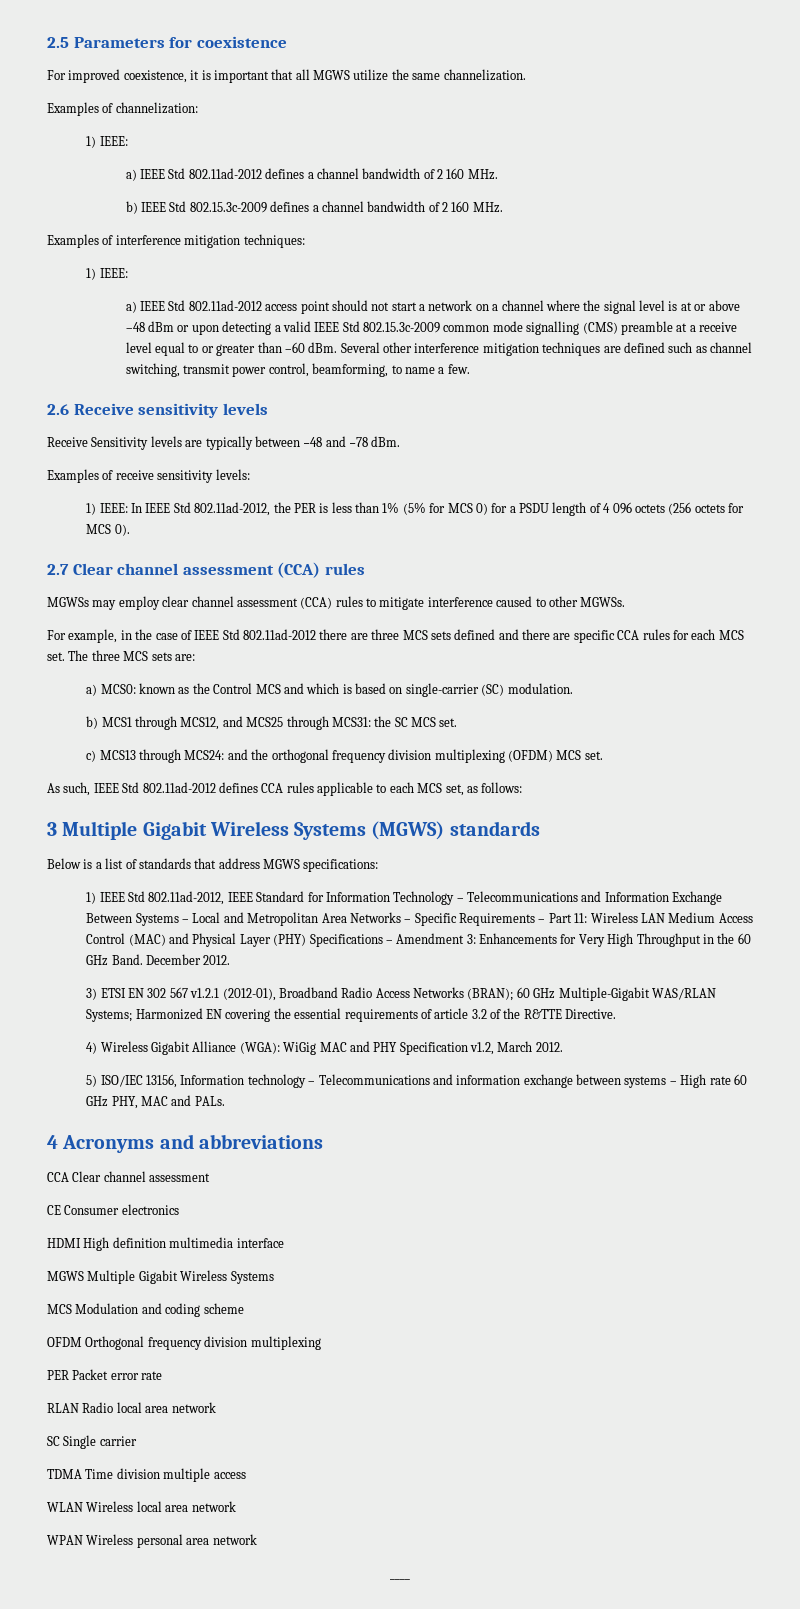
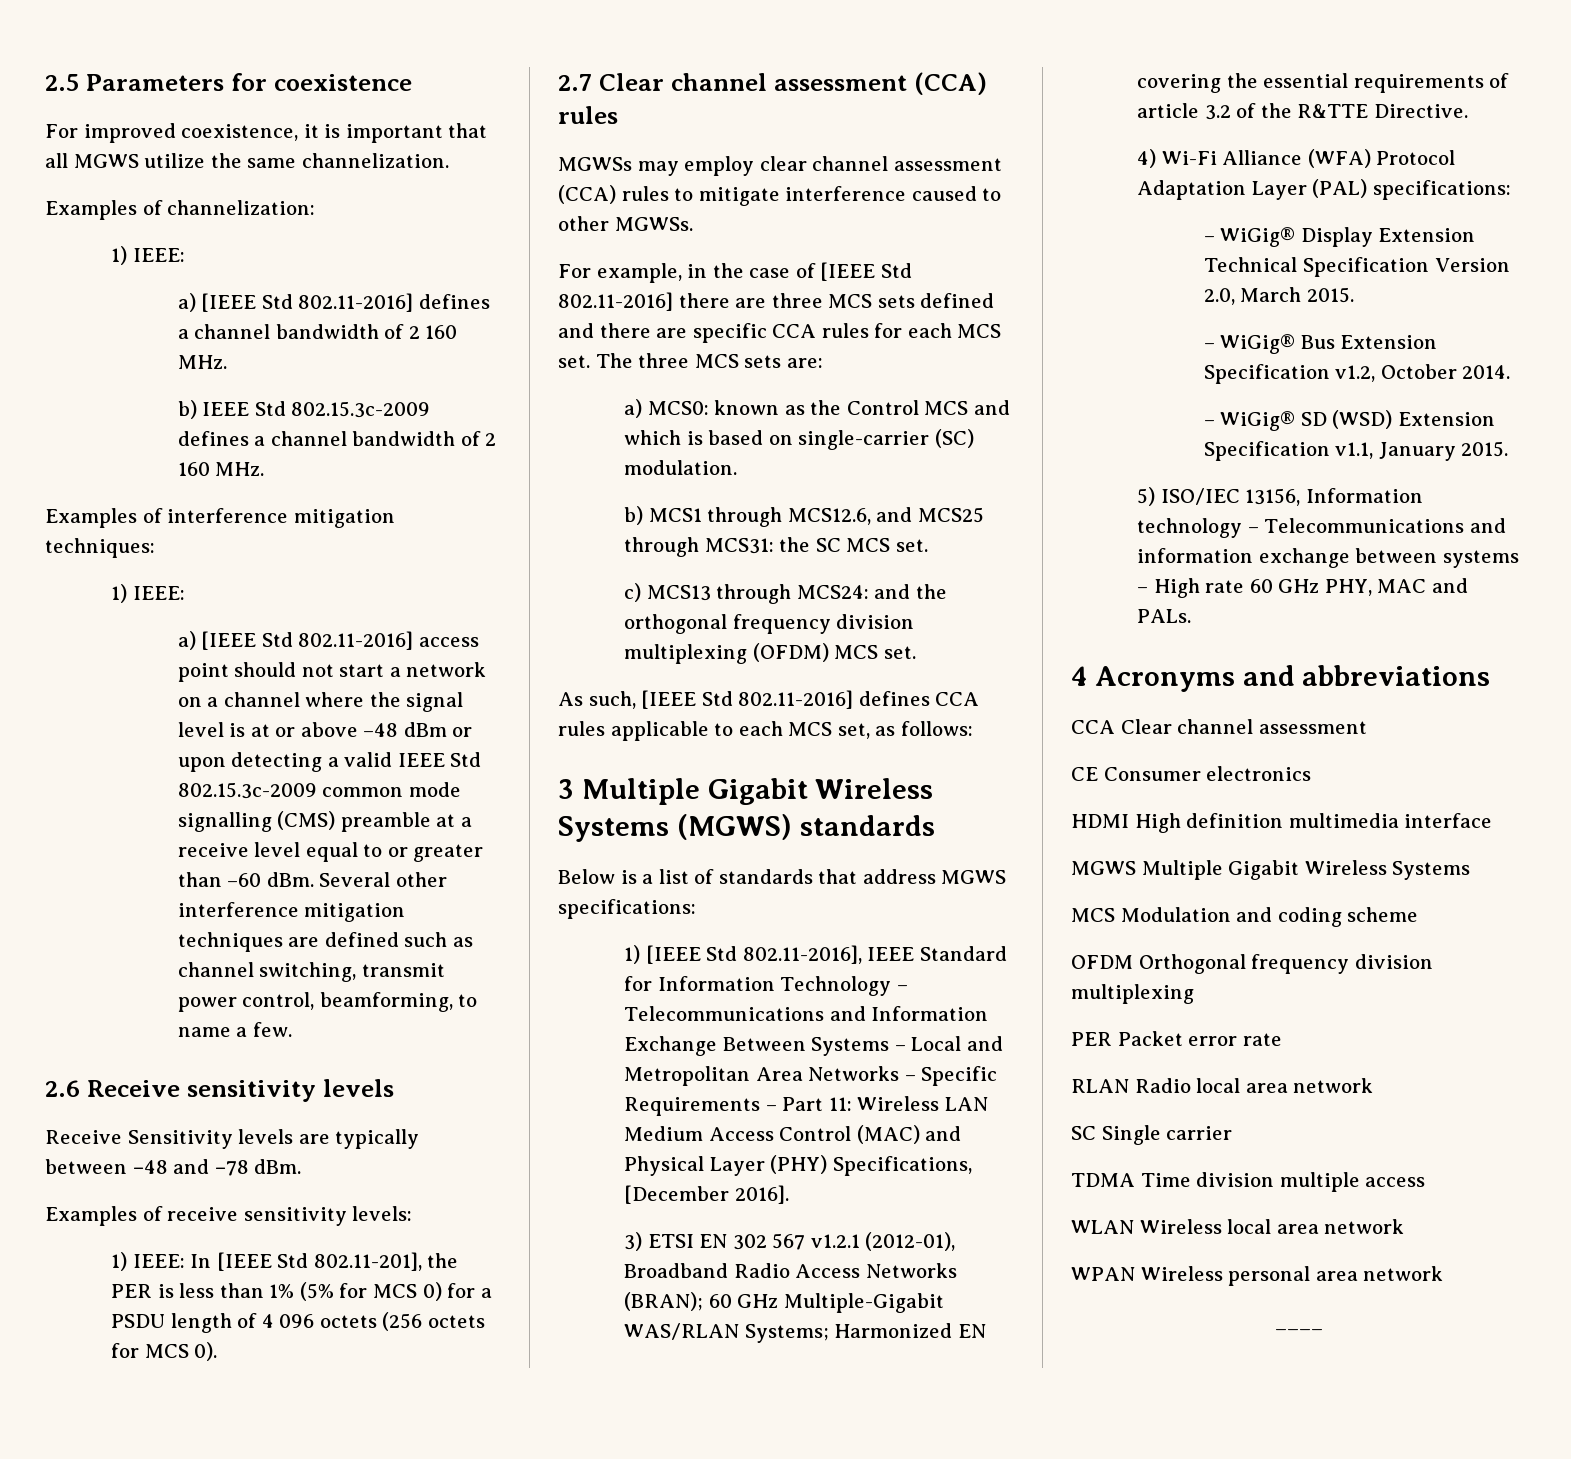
- a) IEEE Std 802.11ad-2012 defines a channel bandwidth of 2 160 MHz.
+ a) [IEEE Std 802.11-2016] defines a channel bandwidth of 2 160 MHz.
- a) IEEE Std 802.11ad-2012 access point should not start a network on a channel where the signal level is at or above –48 dBm or upon detecting a valid IEEE Std 802.15.3c-2009 common mode signalling (CMS) preamble at a receive level equal to or greater than –60 dBm.
+ a) [IEEE Std 802.11-2016] access point should not start a network on a channel where the signal level is at or above –48 dBm or upon detecting a valid IEEE Std 802.15.3c-2009 common mode signalling (CMS) preamble at a receive level equal to or greater than –60 dBm.
- 1) IEEE: In IEEE Std 802.11ad-2012, the PER is less than 1% (5% for MCS 0) for a PSDU length of 4 096 octets (256 octets for MCS 0).
+ 1) IEEE: In [IEEE Std 802.11-201], the PER is less than 1% (5% for MCS 0) for a PSDU length of 4 096 octets (256 octets for MCS 0).
- For example, in the case of IEEE Std 802.11ad-2012 there are three MCS sets defined and there are specific CCA rules for each MCS set.
+ For example, in the case of [IEEE Std 802.11-2016] there are three MCS sets defined and there are specific CCA rules for each MCS set.
- b) MCS1 through MCS12, and MCS25 through MCS31: the SC MCS set.
+ b) MCS1 through MCS12.6, and MCS25 through MCS31: the SC MCS set.
- As such, IEEE Std 802.11ad-2012 defines CCA rules applicable to each MCS set, as follows:
+ As such, [IEEE Std 802.11-2016] defines CCA rules applicable to each MCS set, as follows:
- 1) IEEE Std 802.11ad-2012, IEEE Standard for Information Technology – Telecommunications and Information Exchange Between Systems – Local and Metropolitan Area Networks – Specific Requirements – Part 11: Wireless LAN Medium Access Control (MAC) and Physical Layer (PHY) Specifications – Amendment 3: Enhancements for Very High Throughput in the 60 GHz Band. December 2012.
+ 1) [IEEE Std 802.11-2016], IEEE Standard for Information Technology – Telecommunications and Information Exchange Between Systems – Local and Metropolitan Area Networks – Specific Requirements – Part 11: Wireless LAN Medium Access Control (MAC) and Physical Layer (PHY) Specifications, [December 2016].
- 4) Wireless Gigabit Alliance (WGA): WiGig MAC and PHY Specification v1.2, March 2012.
+ 4) Wi-Fi Alliance (WFA) Protocol Adaptation Layer (PAL) specifications:
+ – WiGig® Display Extension Technical Specification Version 2.0, March 2015.
+ – WiGig® Bus Extension Specification v1.2, October 2014.
+ – WiGig® SD (WSD) Extension Specification v1.1, January 2015.

